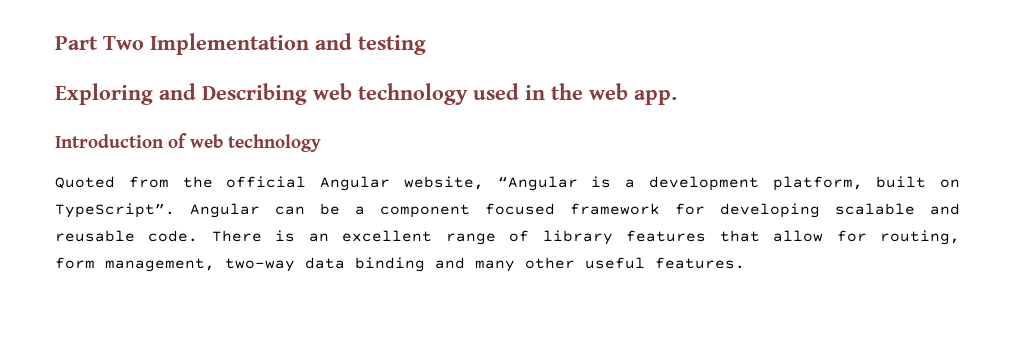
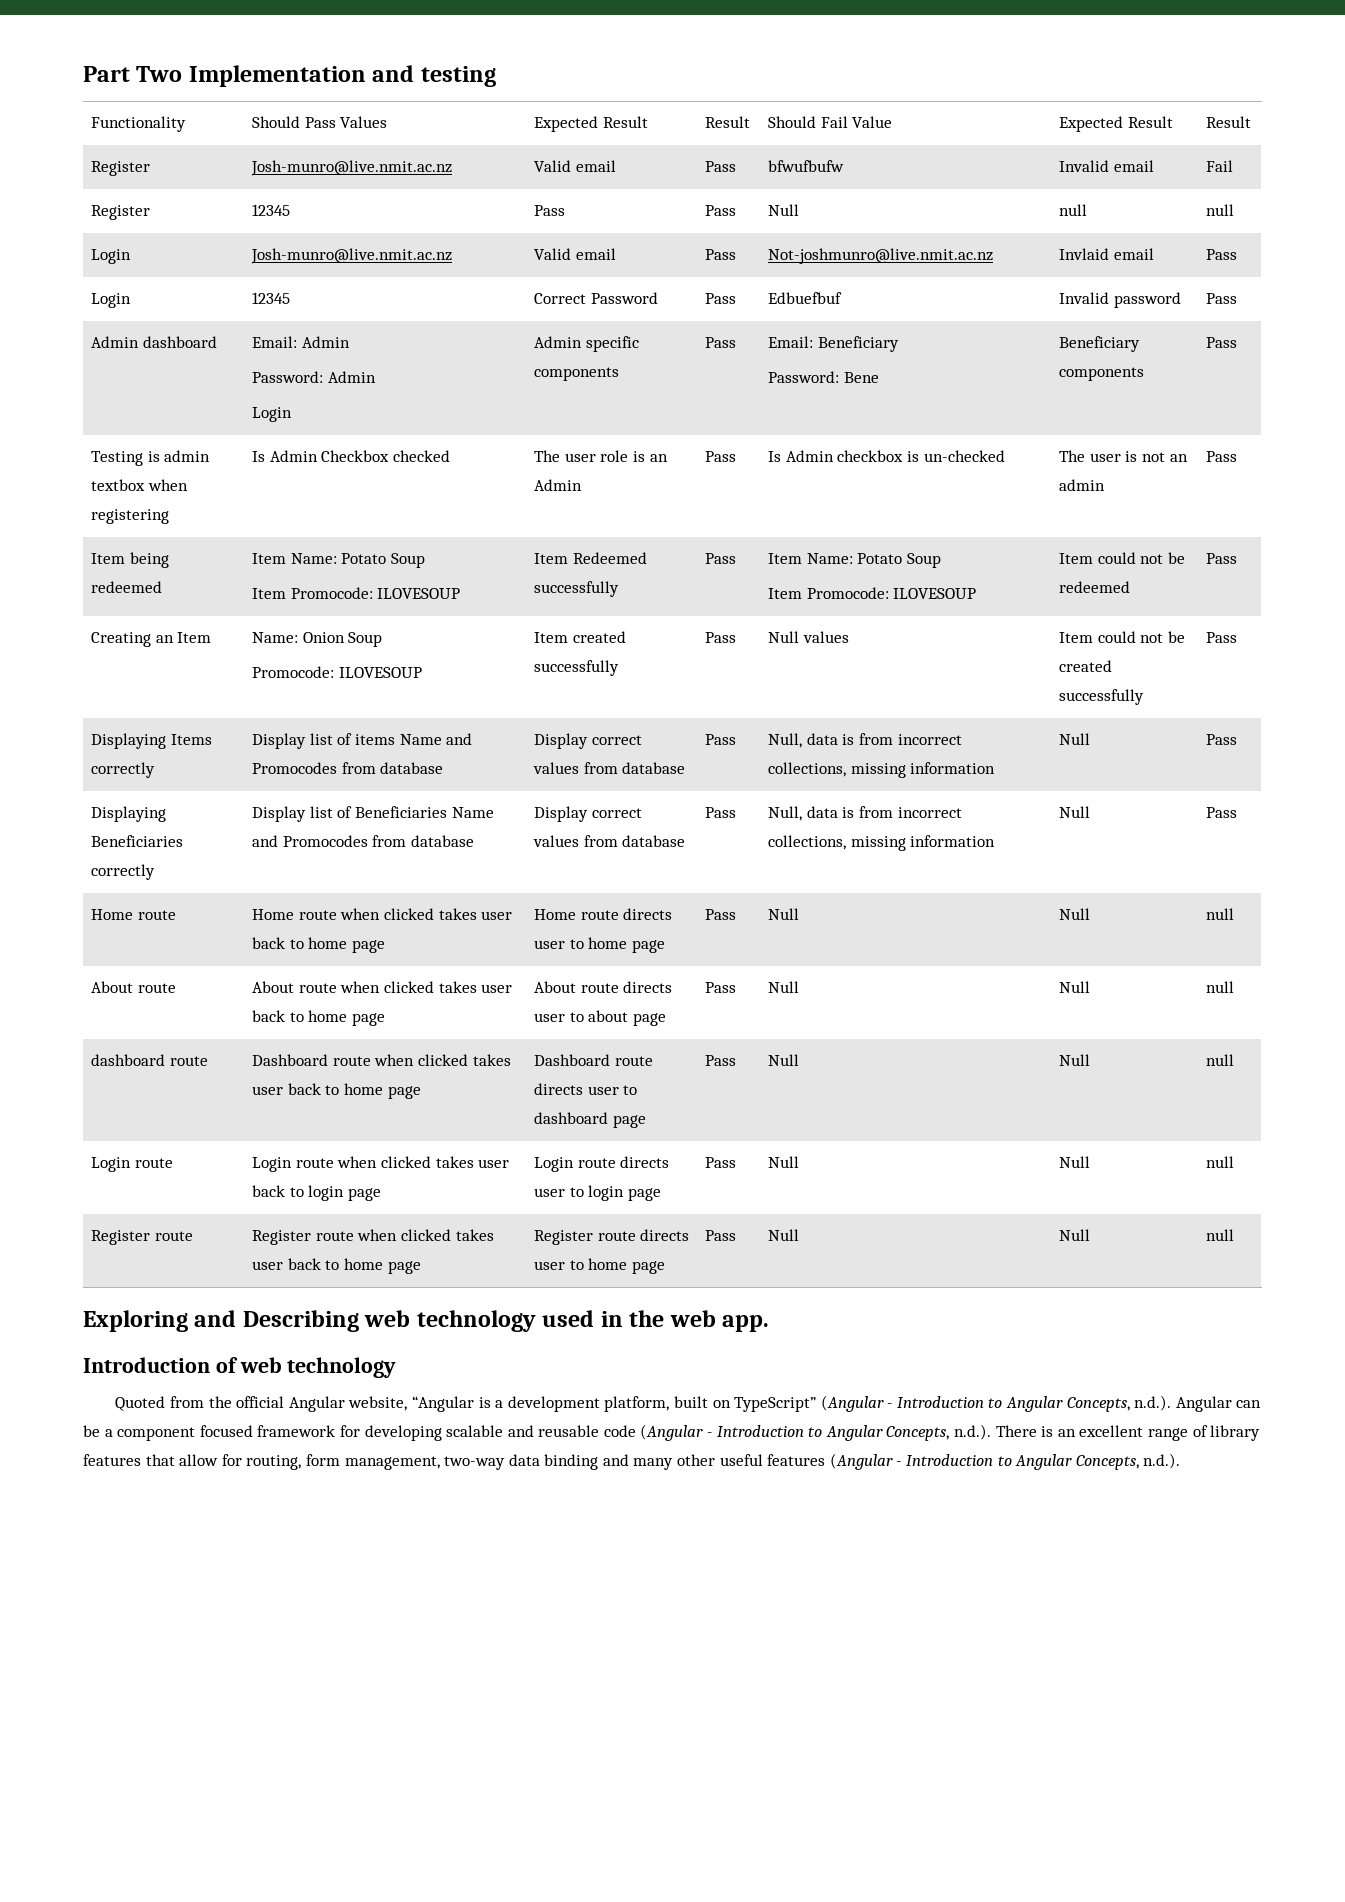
+ Functionality | Should Pass Values | Expected Result | Result | Should Fail Value | Expected Result | Result
+ Register | Josh-munro@live.nmit.ac.nz | Valid email | Pass | bfwufbufw | Invalid email | Fail
+ Register | 12345 | Pass | Pass | Null | null | null
+ Login | Josh-munro@live.nmit.ac.nz | Valid email | Pass | Not-joshmunro@live.nmit.ac.nz | Invlaid email | Pass
+ Login | 12345 | Correct Password | Pass | Edbuefbuf | Invalid password | Pass
+ Admin dashboard | Email: Admin
+ Password: Admin
+ Login | Admin specific components | Pass | Email: Beneficiary
+ Password: Bene | Beneficiary components | Pass
+ Testing is admin textbox when registering | Is Admin Checkbox checked | The user role is an Admin | Pass | Is Admin checkbox is un-checked | The user is not an admin | Pass
+ Item being redeemed | Item Name: Potato Soup
+ Item Promocode: ILOVESOUP | Item Redeemed successfully | Pass | Item Name: Potato Soup
+ Item Promocode: ILOVESOUP | Item could not be redeemed | Pass
+ Creating an Item | Name: Onion Soup
+ Promocode: ILOVESOUP | Item created successfully | Pass | Null values | Item could not be created successfully | Pass
+ Displaying Items correctly | Display list of items Name and Promocodes from database | Display correct values from database | Pass | Null, data is from incorrect collections, missing information | Null | Pass
+ Displaying Beneficiaries correctly | Display list of Beneficiaries Name and Promocodes from database | Display correct values from database | Pass | Null, data is from incorrect collections, missing information | Null | Pass
+ Home route | Home route when clicked takes user back to home page | Home route directs user to home page | Pass | Null | Null | null
+ About route | About route when clicked takes user back to home page | About route directs user to about page | Pass | Null | Null | null
+ dashboard route | Dashboard route when clicked takes user back to home page | Dashboard route directs user to dashboard page | Pass | Null | Null | null
+ Login route | Login route when clicked takes user back to login page | Login route directs user to login page | Pass | Null | Null | null
+ Register route | Register route when clicked takes user back to home page | Register route directs user to home page | Pass | Null | Null | null
- Quoted from the official Angular website, “Angular is a development platform, built on TypeScript”. Angular can be a component focused framework for developing scalable and reusable code. There is an excellent range of library features that allow for routing, form management, two-way data binding and many other useful features.
+ Quoted from the official Angular website, “Angular is a development platform, built on TypeScript” (Angular - Introduction to Angular Concepts, n.d.). Angular can be a component focused framework for developing scalable and reusable code (Angular - Introduction to Angular Concepts, n.d.). There is an excellent range of library features that allow for routing, form management, two-way data binding and many other useful features (Angular - Introduction to Angular Concepts, n.d.).

